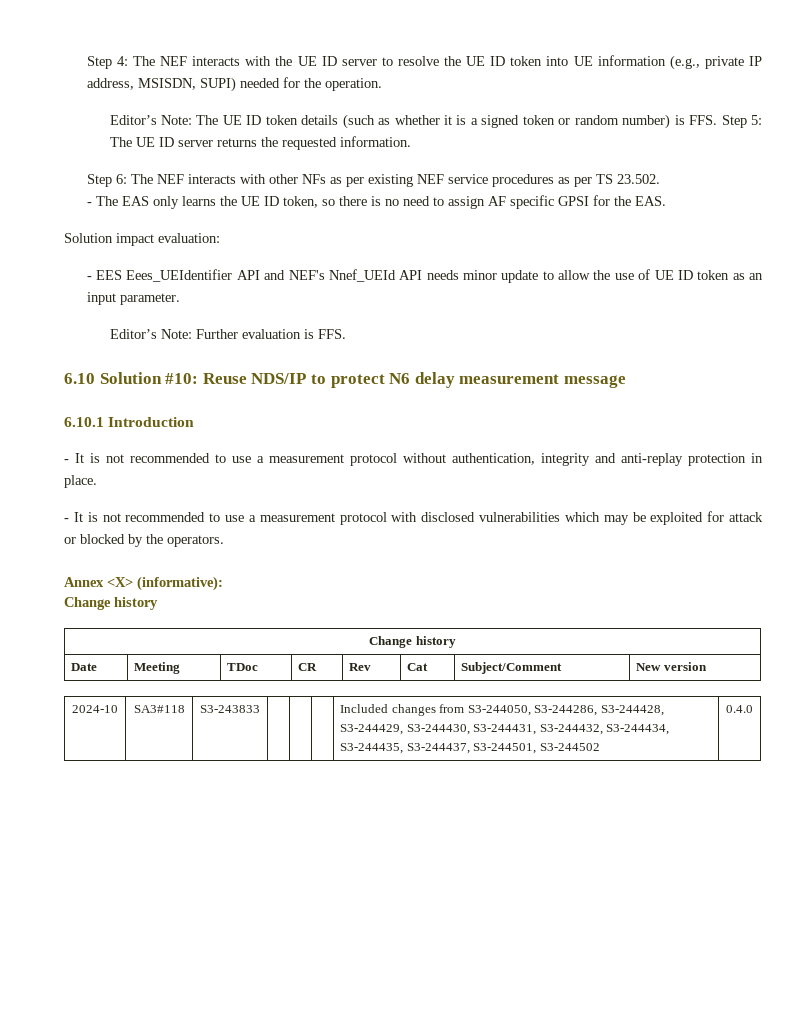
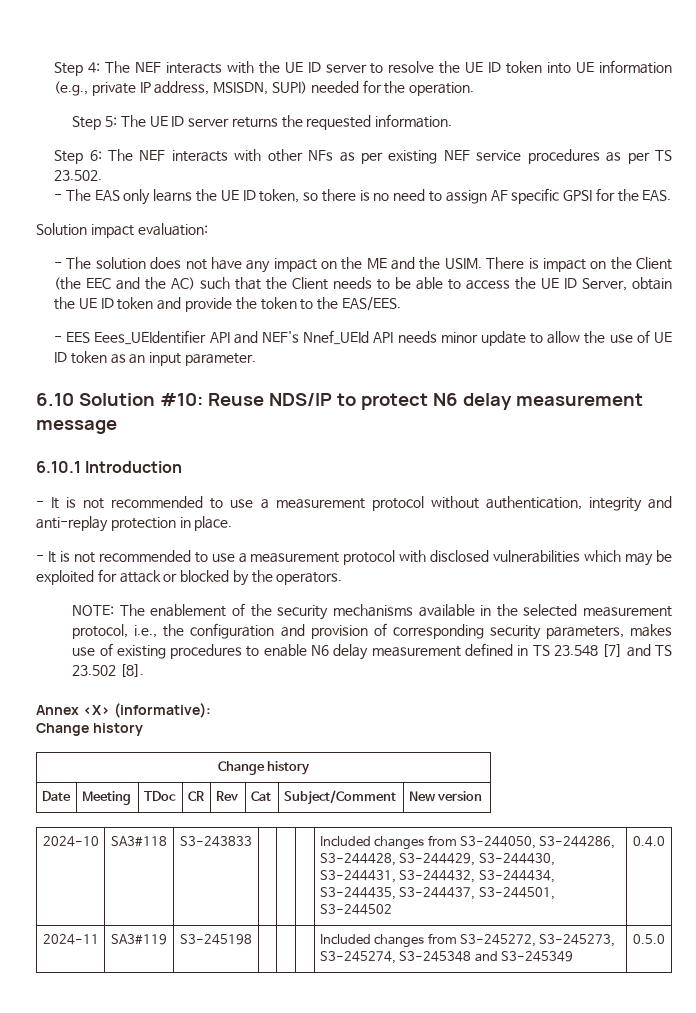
- Editor’s Note: The UE ID token details (such as whether it is a signed token or random number) is FFS. Step 5: The UE ID server returns the requested information.
+ Step 5: The UE ID server returns the requested information.
+ - The solution does not have any impact on the ME and the USIM. There is impact on the Client (the EEC and the AC) such that the Client needs to be able to access the UE ID Server, obtain the UE ID token and provide the token to the EAS/EES.
- Editor’s Note: Further evaluation is FFS.
+ NOTE: The enablement of the security mechanisms available in the selected measurement protocol, i.e., the configuration and provision of corresponding security parameters, makes use of existing procedures to enable N6 delay measurement defined in TS 23.548 [7] and TS 23.502 [8].
+ 2024-11 | SA3#119 | S3-245198 | | | | Included changes from S3-245272, S3-245273, S3-245274, S3-245348 and S3-245349 | 0.5.0

